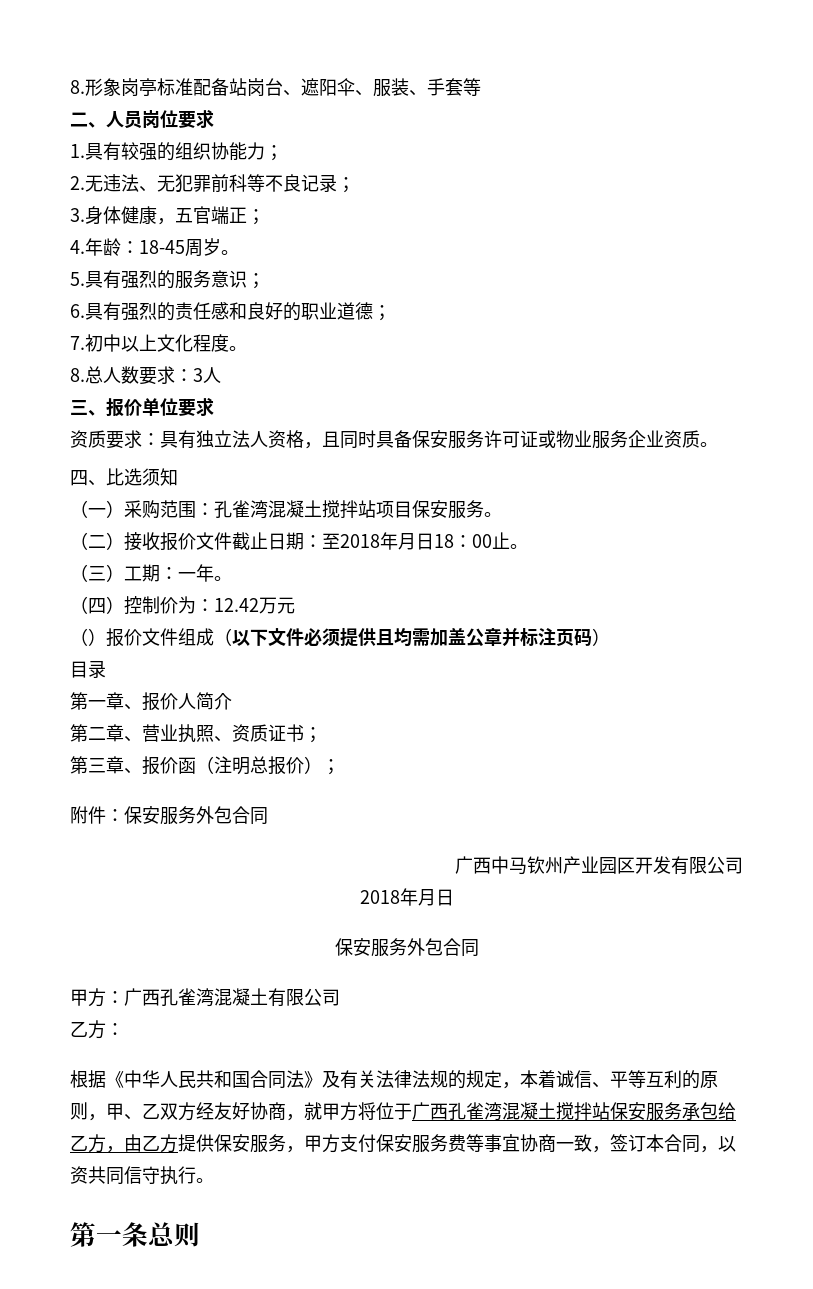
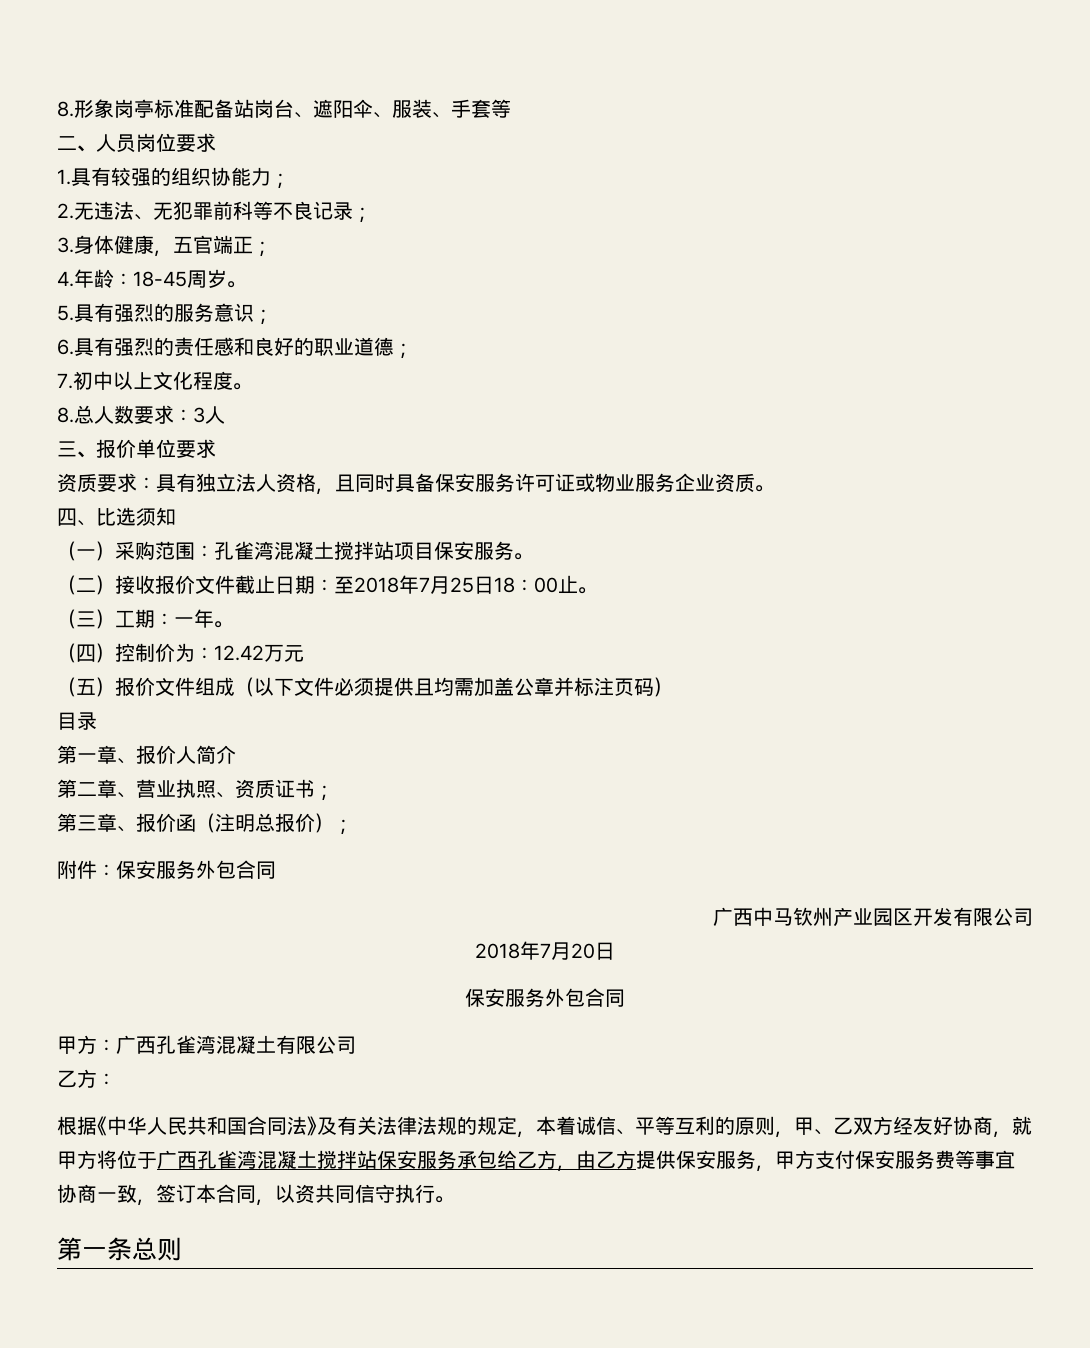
- （二）接收报价文件截止日期：至2018年月日18：00止。
+ （二）接收报价文件截止日期：至2018年7月25日18：00止。
- （）报价文件组成（以下文件必须提供且均需加盖公章并标注页码）
+ （五）报价文件组成（以下文件必须提供且均需加盖公章并标注页码）
  广西中马钦州产业园区开发有限公司
- 2018年月日
+ 2018年7月20日

